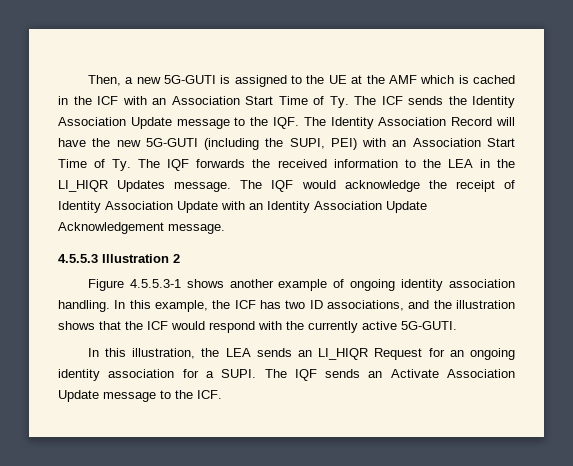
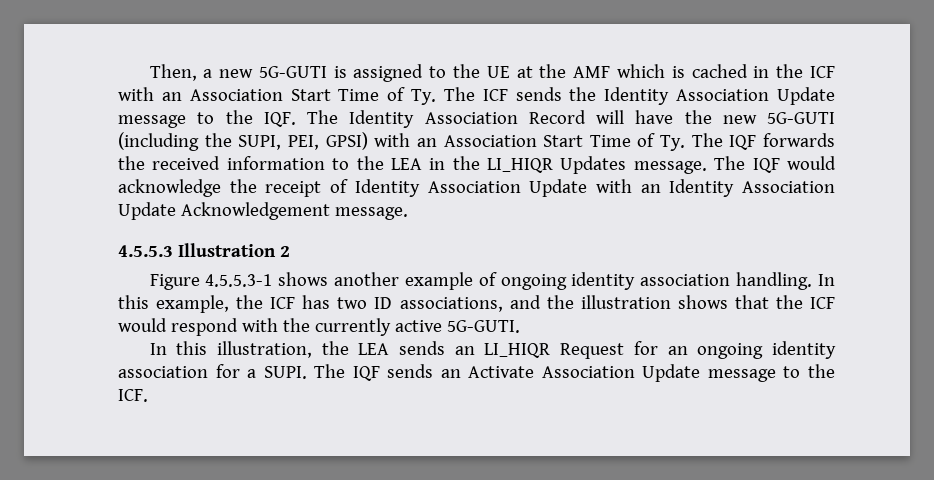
- Then, a new 5G-GUTI is assigned to the UE at the AMF which is cached in the ICF with an Association Start Time of Ty. The ICF sends the Identity Association Update message to the IQF. The Identity Association Record will have the new 5G-GUTI (including the SUPI, PEI) with an Association Start Time of Ty. The IQF forwards the received information to the LEA in the LI_HIQR Updates message.
+ Then, a new 5G-GUTI is assigned to the UE at the AMF which is cached in the ICF with an Association Start Time of Ty. The ICF sends the Identity Association Update message to the IQF. The Identity Association Record will have the new 5G-GUTI (including the SUPI, PEI, GPSI) with an Association Start Time of Ty. The IQF forwards the received information to the LEA in the LI_HIQR Updates message.

